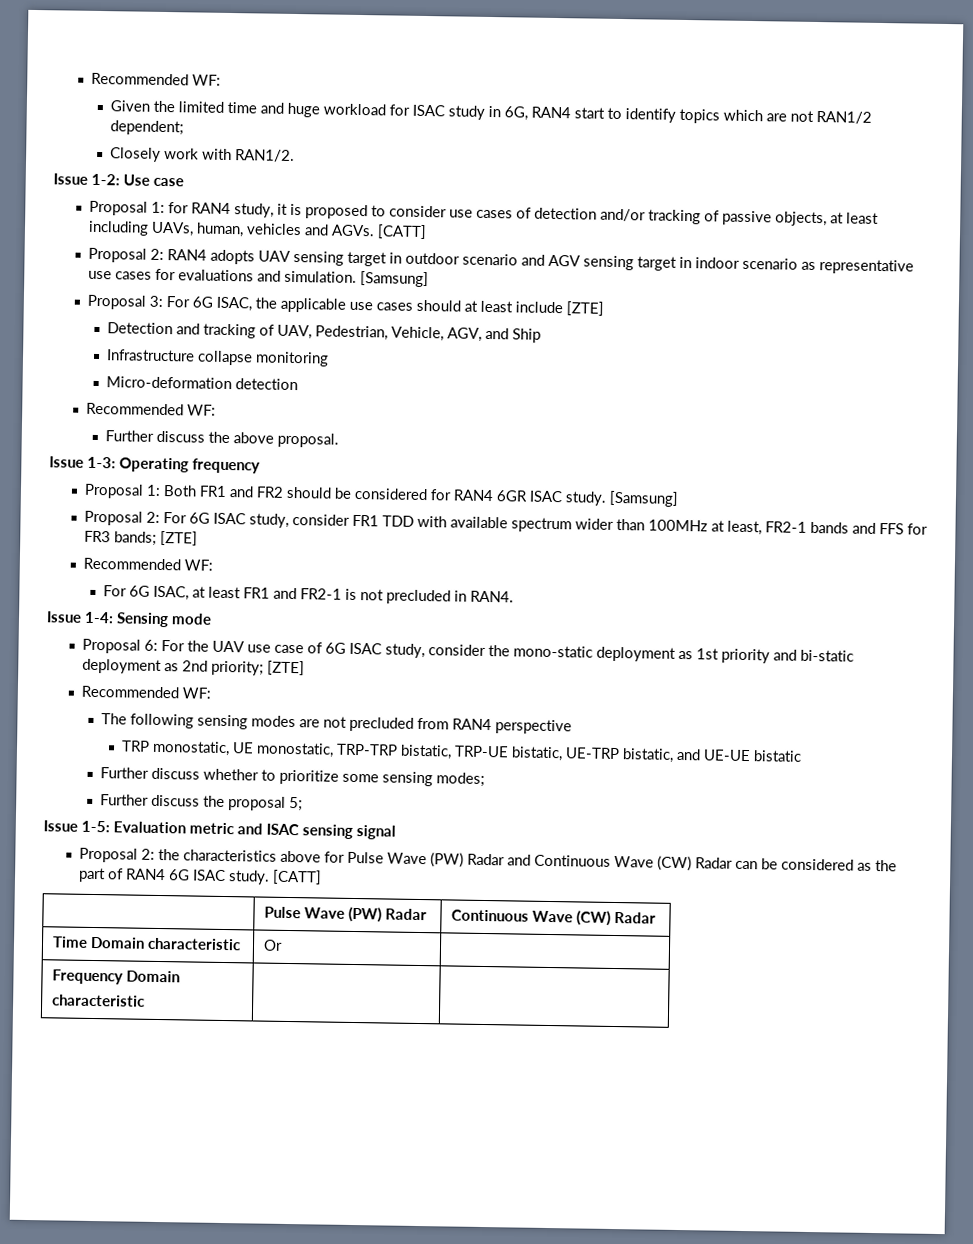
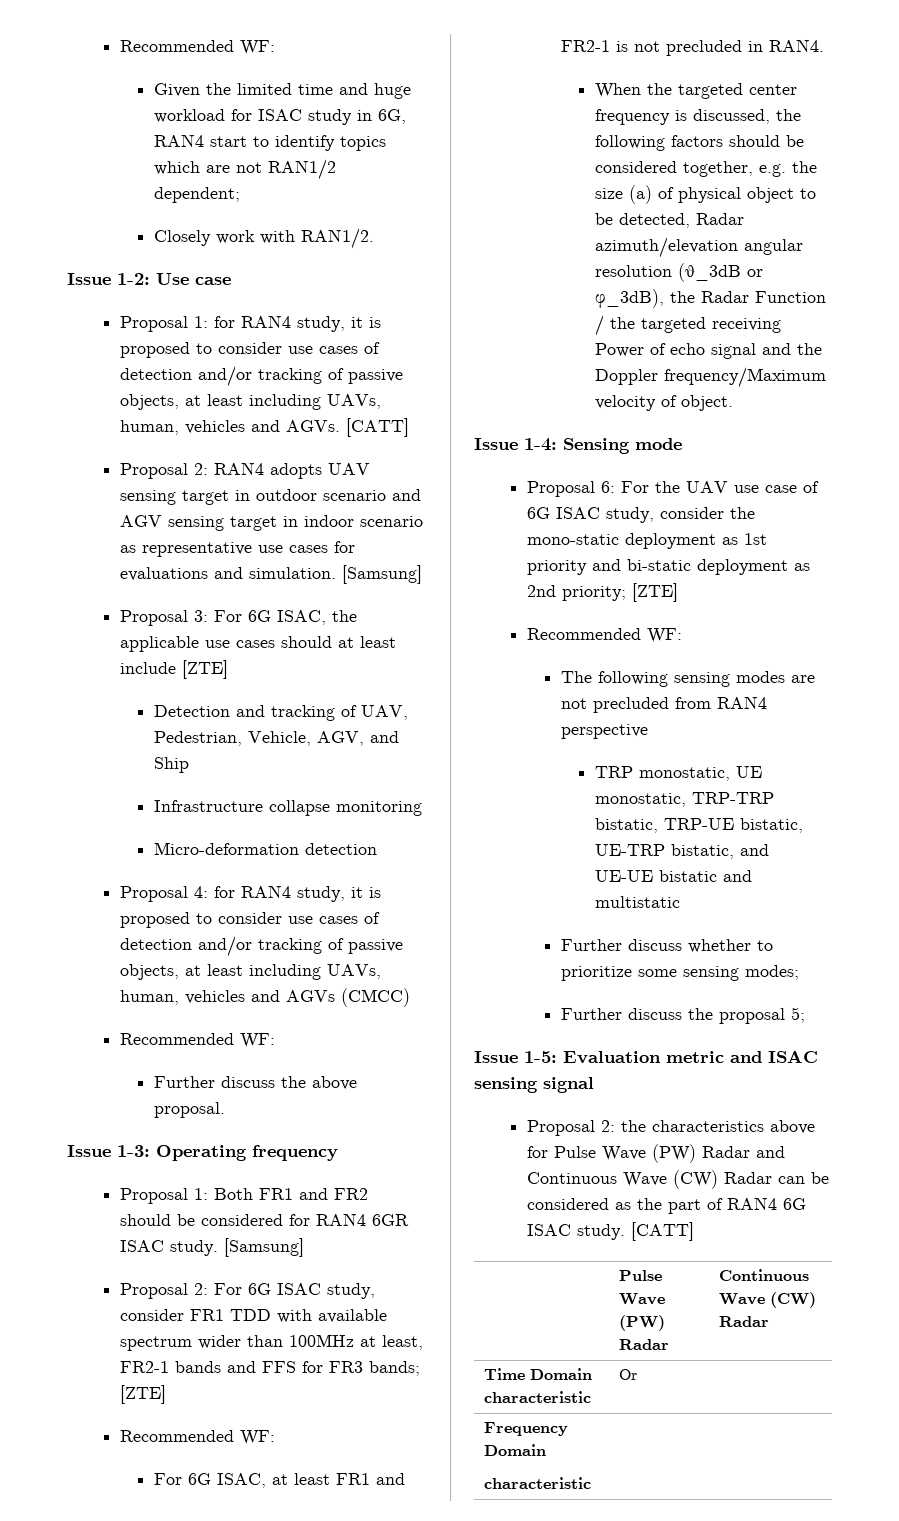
+ Proposal 4: for RAN4 study, it is proposed to consider use cases of detection and/or tracking of passive objects, at least including UAVs, human, vehicles and AGVs (CMCC)
+ When the targeted center frequency is discussed, the following factors should be considered together, e.g. the size (a) of physical object to be detected, Radar azimuth/elevation angular resolution (θ_3dB or φ_3dB), the Radar Function / the targeted receiving Power of echo signal and the Doppler frequency/Maximum velocity of object.
- TRP monostatic, UE monostatic, TRP-TRP bistatic, TRP-UE bistatic, UE-TRP bistatic, and UE-UE bistatic
+ TRP monostatic, UE monostatic, TRP-TRP bistatic, TRP-UE bistatic, UE-TRP bistatic, and UE-UE bistatic and multistatic

